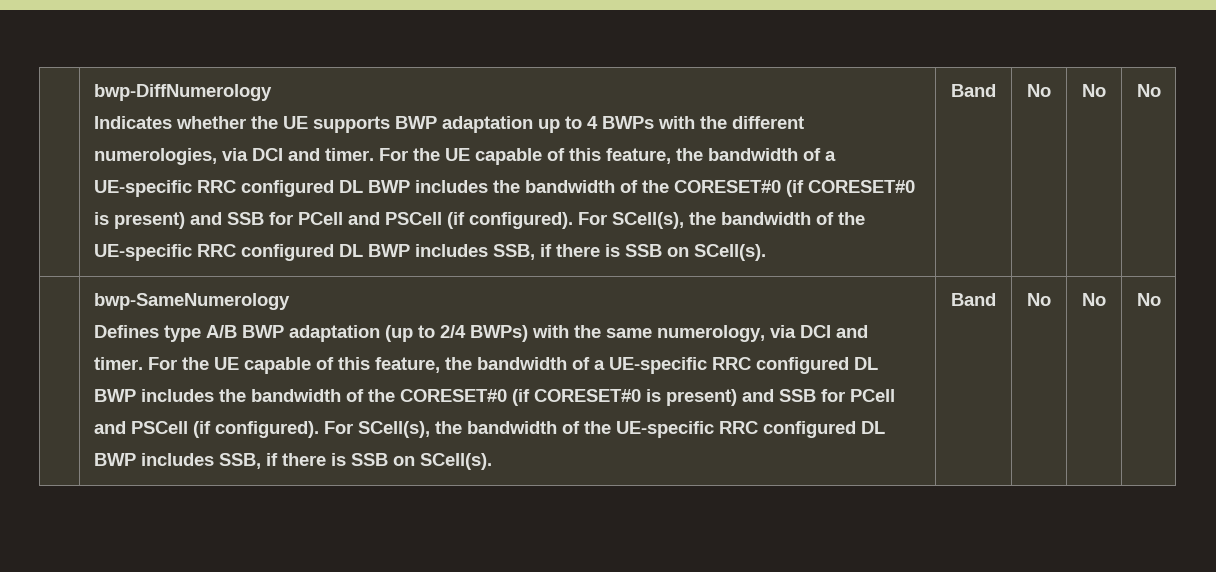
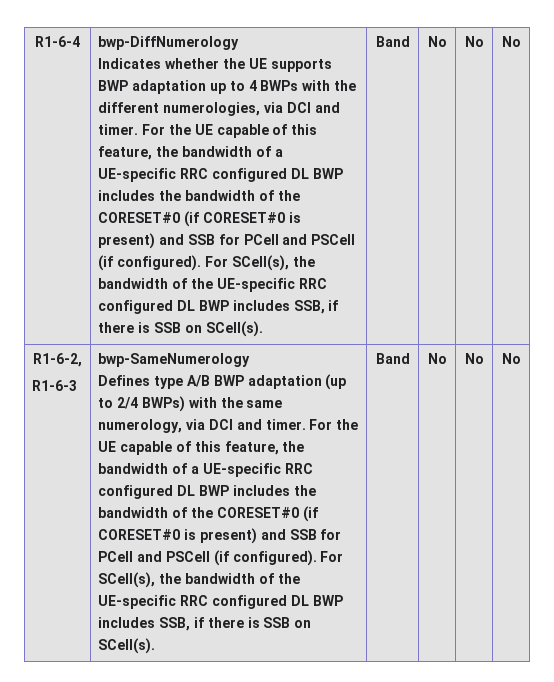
+ R1-6-4
+ R1-6-2,
+ R1-6-3

